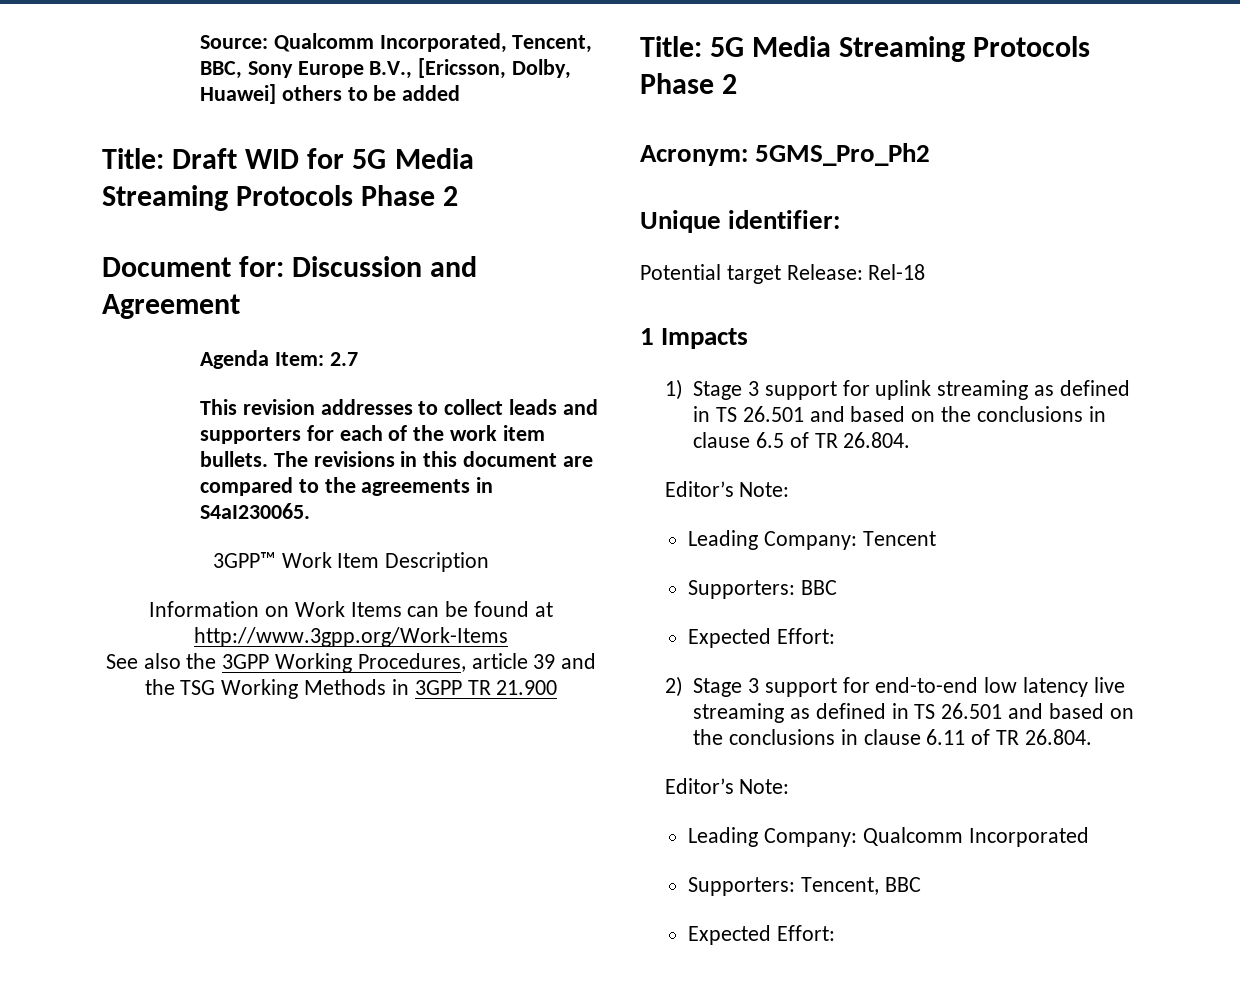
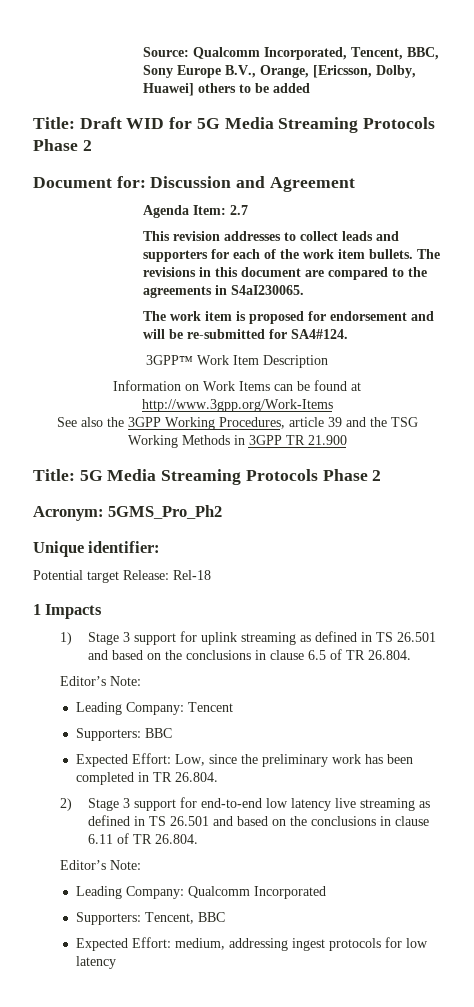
- Source: Qualcomm Incorporated, Tencent, BBC, Sony Europe B.V., [Ericsson, Dolby, Huawei] others to be added
+ Source: Qualcomm Incorporated, Tencent, BBC, Sony Europe B.V., Orange, [Ericsson, Dolby, Huawei] others to be added
+ The work item is proposed for endorsement and will be re-submitted for SA4#124.
  Supporters: BBC
- Expected Effort:
+ Expected Effort: Low, since the preliminary work has been completed in TR 26.804.
  Supporters: Tencent, BBC
- Expected Effort:
+ Expected Effort: medium, addressing ingest protocols for low latency

